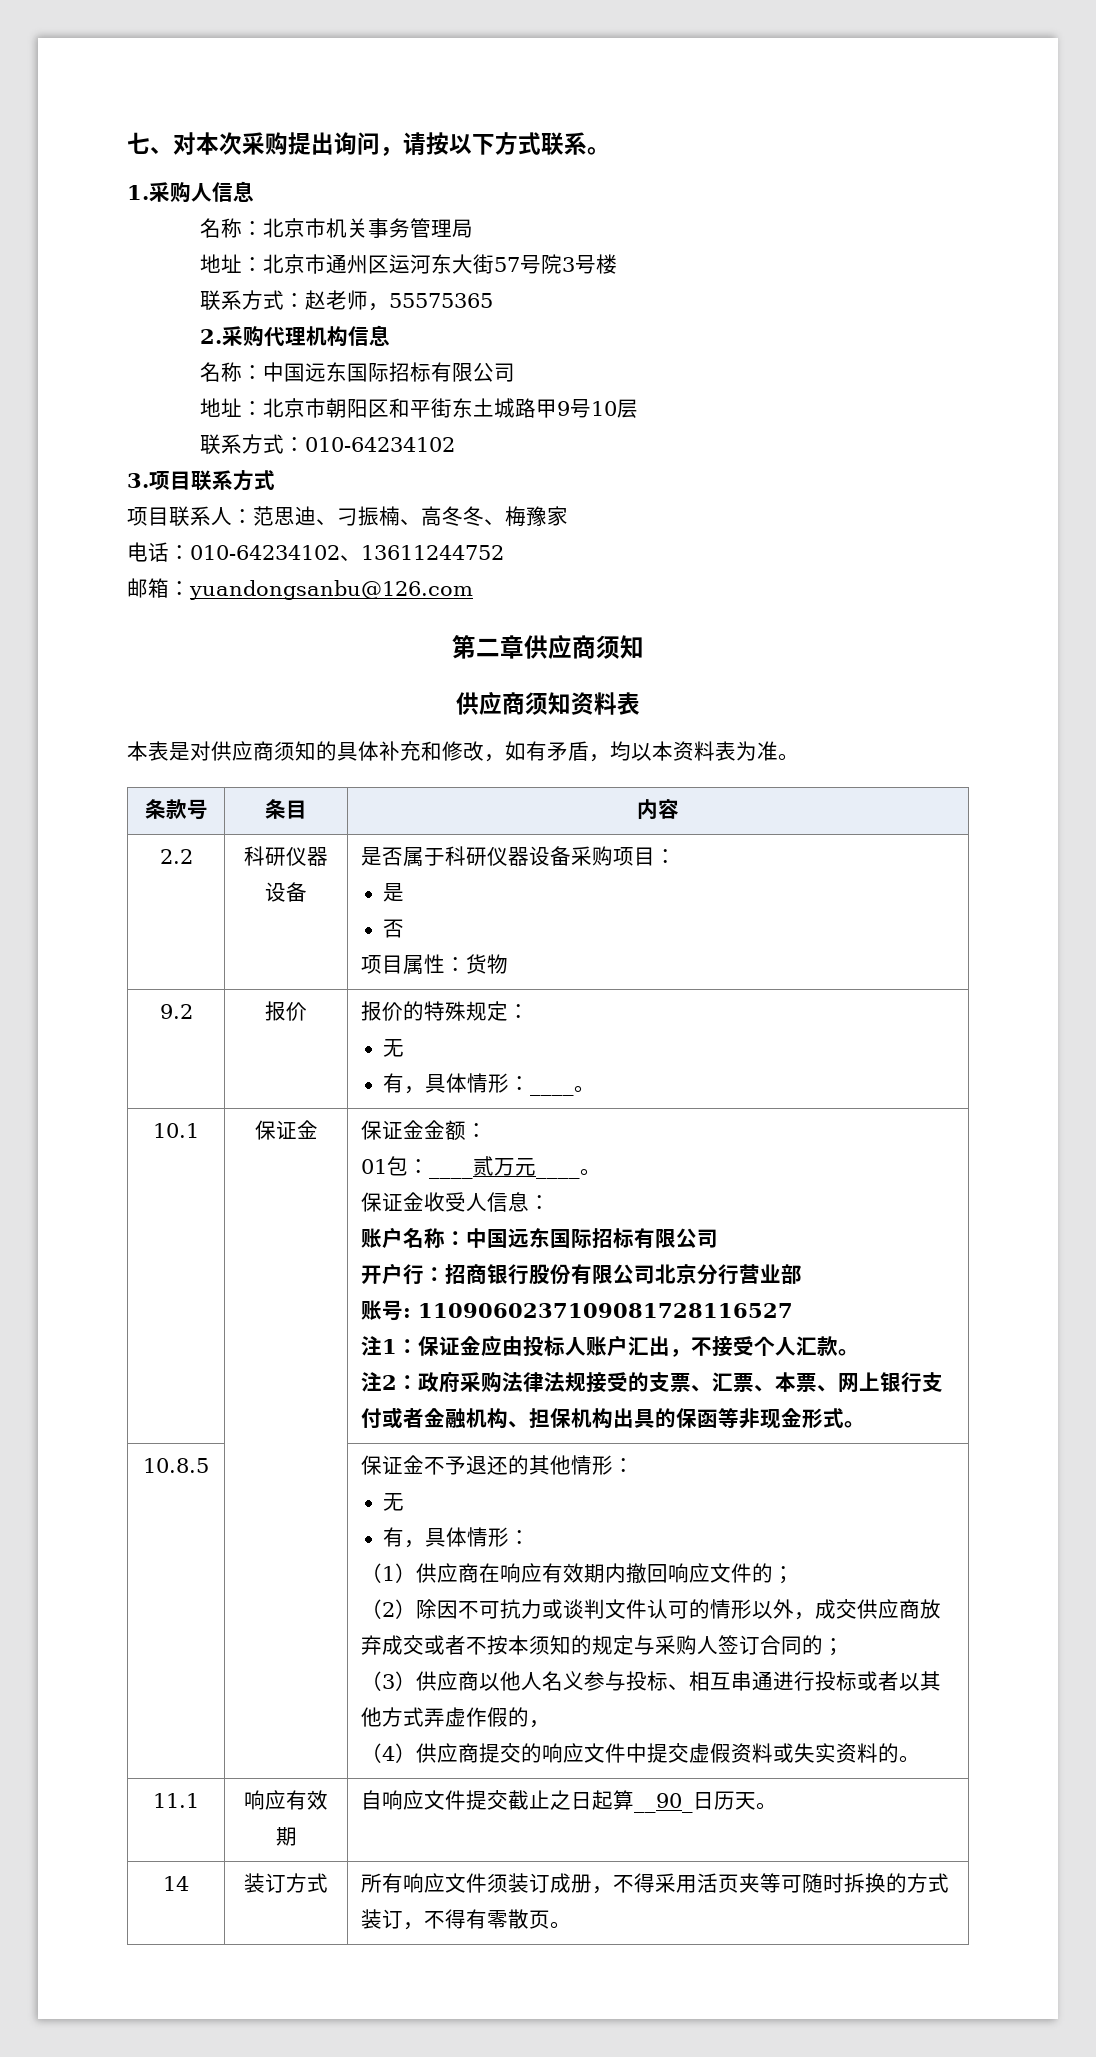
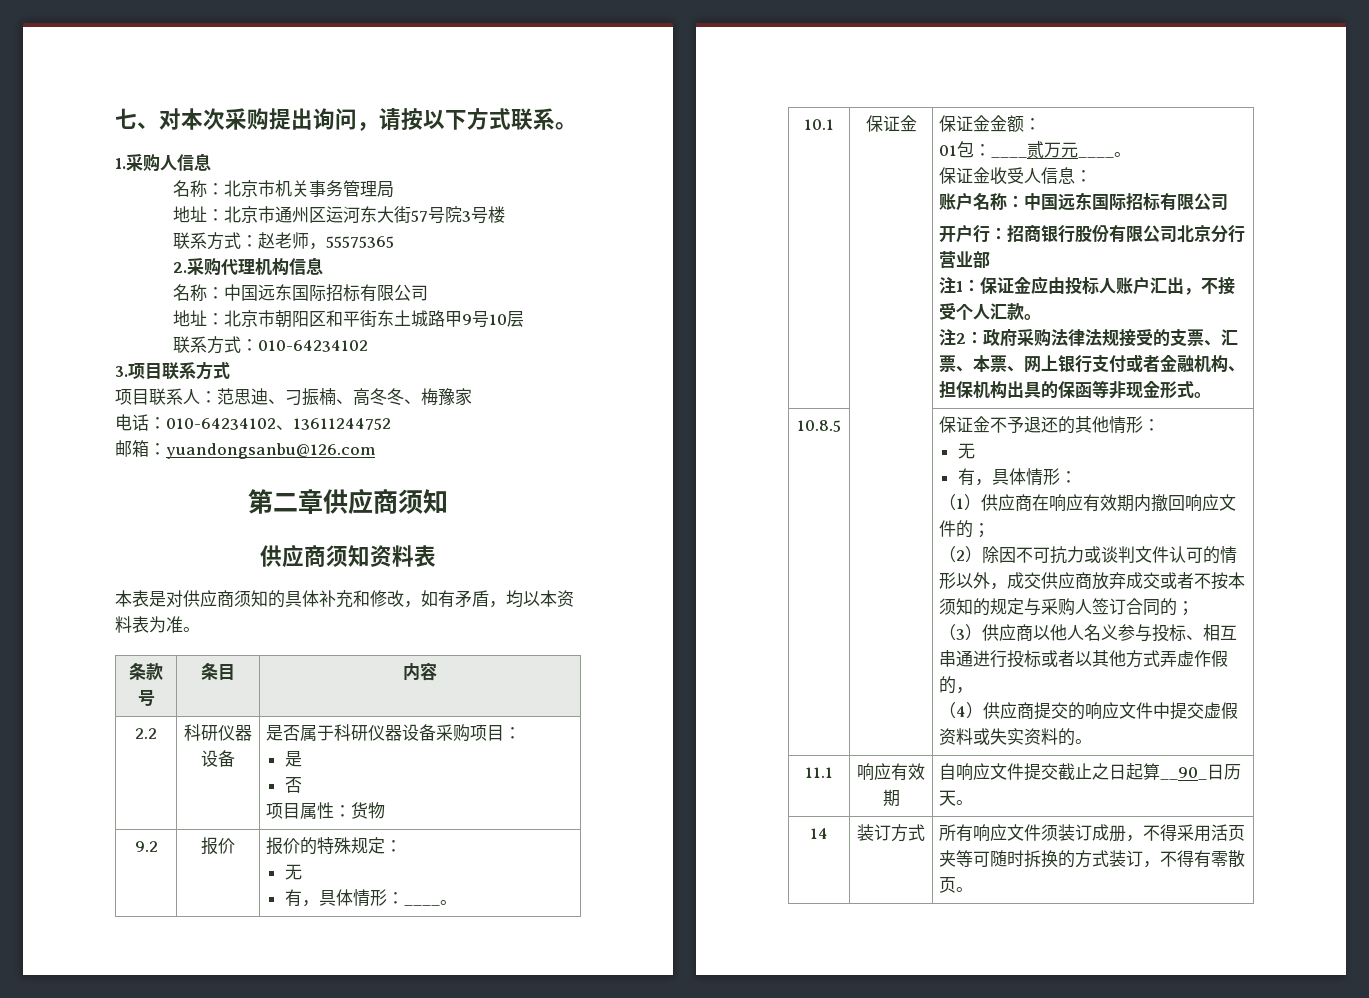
- 账号: 1109060237109081728116527

